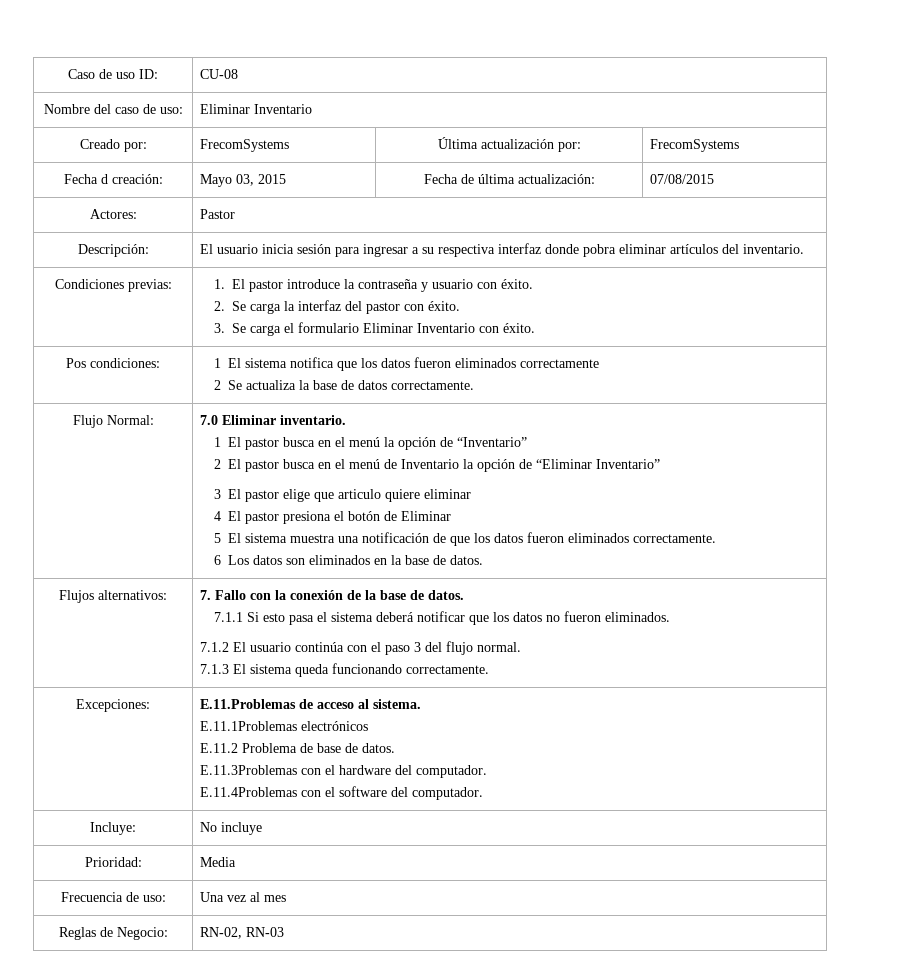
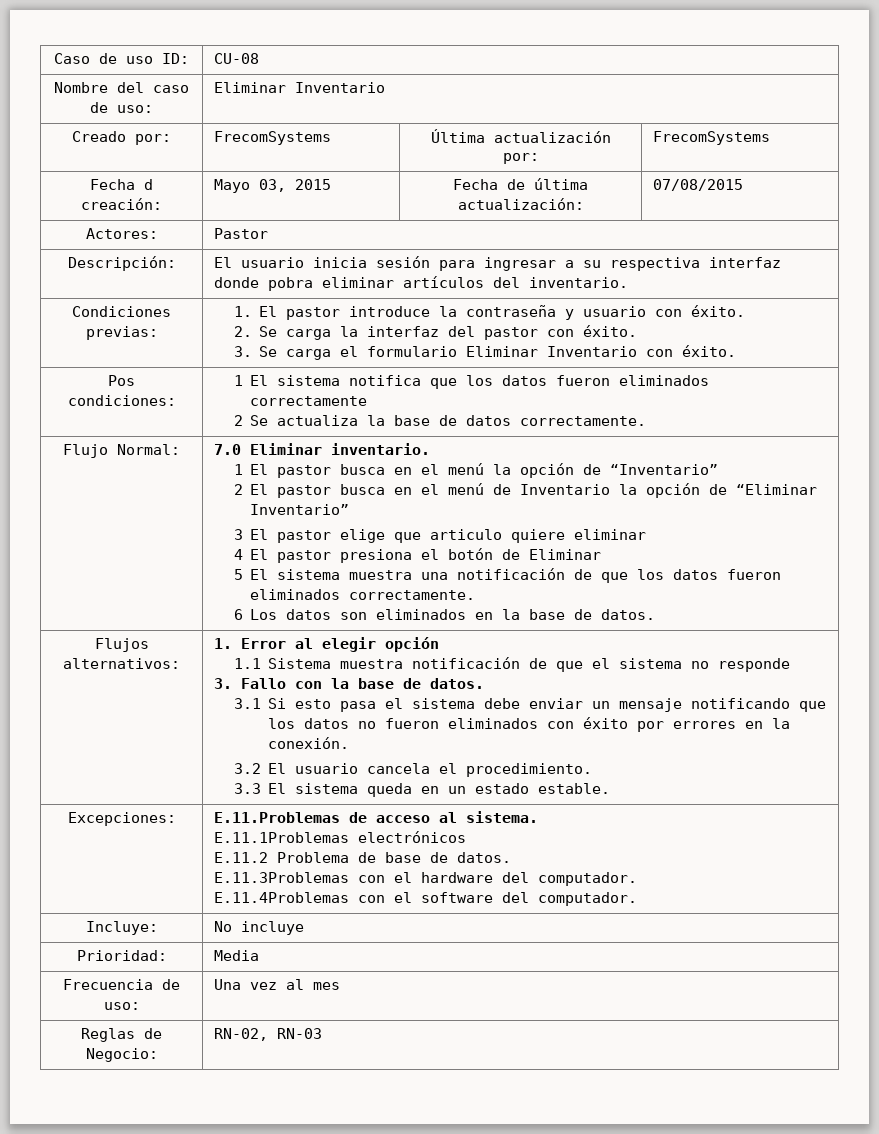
- 7. Fallo con la conexión de la base de datos.
- 7.1.1 Si esto pasa el sistema deberá notificar que los datos no fueron eliminados.
- 7.1.2 El usuario continúa con el paso 3 del flujo normal.
- 7.1.3 El sistema queda funcionando correctamente.
+ 1. Error al elegir opción
+ 1.1 Sistema muestra notificación de que el sistema no responde
+ 3. Fallo con la base de datos.
+ 3.1 Si esto pasa el sistema debe enviar un mensaje notificando que los datos no fueron eliminados con éxito por errores en la conexión.
+ 3.2 El usuario cancela el procedimiento.
+ 3.3 El sistema queda en un estado estable.

